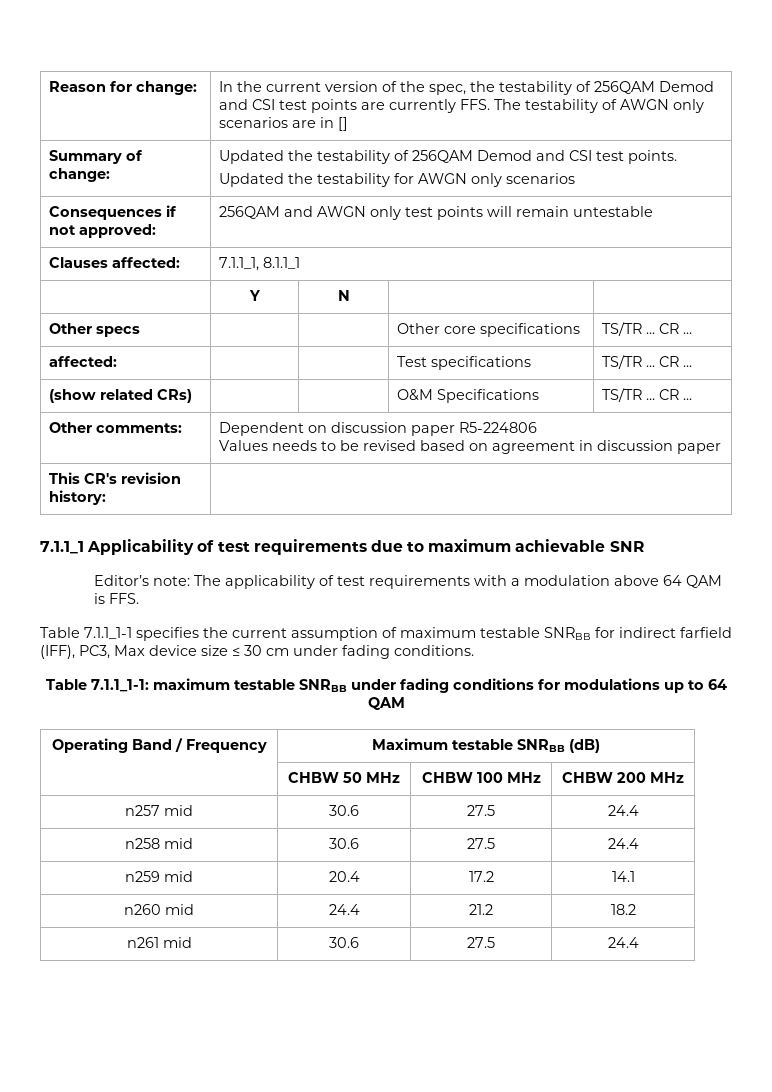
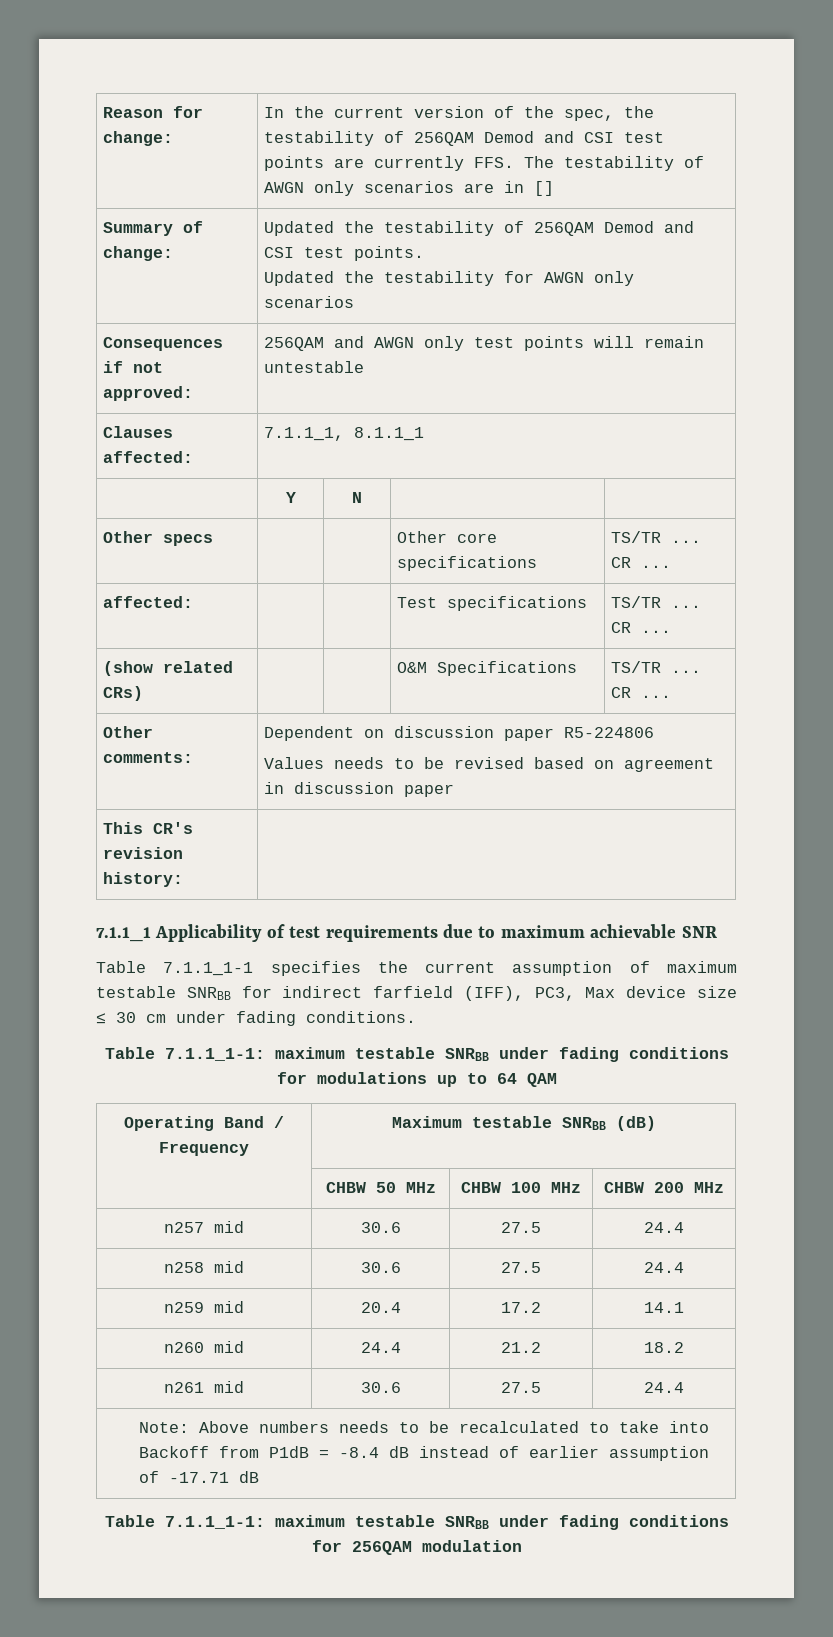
- Editor’s note: The applicability of test requirements with a modulation above 64 QAM is FFS.
+ Note: Above numbers needs to be recalculated to take into Backoff from P1dB = -8.4 dB instead of earlier assumption of -17.71 dB
+ Table 7.1.1_1-1: maximum testable SNRBB under fading conditions for 256QAM modulation

